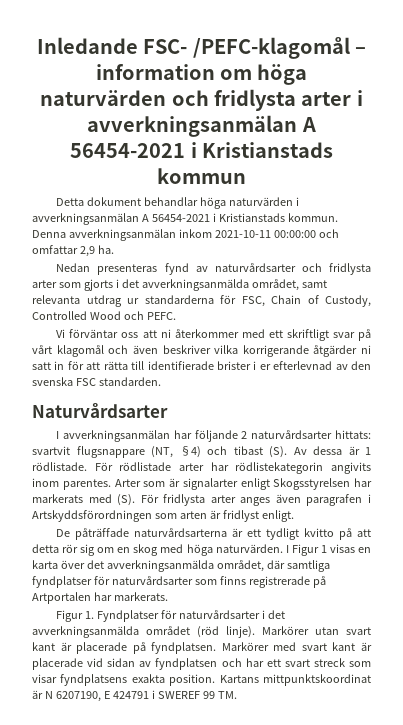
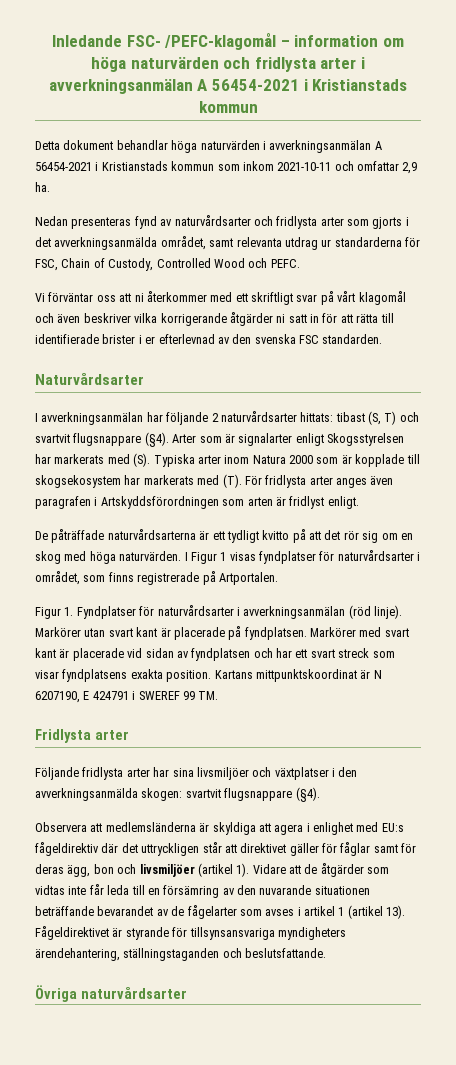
- Detta dokument behandlar höga naturvärden i avverkningsanmälan A 56454-2021 i Kristianstads kommun. Denna avverkningsanmälan inkom 2021-10-11 00:00:00 och omfattar 2,9 ha.
+ Detta dokument behandlar höga naturvärden i avverkningsanmälan A 56454-2021 i Kristianstads kommun som inkom 2021-10-11 och omfattar 2,9 ha.
- I avverkningsanmälan har följande 2 naturvårdsarter hittats: svartvit flugsnappare (NT, §4) och tibast (S). Av dessa är 1 rödlistade. För rödlistade arter har rödlistekategorin angivits inom parentes.
+ I avverkningsanmälan har följande 2 naturvårdsarter hittats: tibast (S, T) och svartvit flugsnappare (§4).
- Arter som är signalarter enligt Skogsstyrelsen har markerats med (S). För fridlysta arter anges även paragrafen i Artskyddsförordningen som arten är fridlyst enligt.
+ Arter som är signalarter enligt Skogsstyrelsen har markerats med (S). Typiska arter inom Natura 2000 som är kopplade till skogsekosystem har markerats med (T). För fridlysta arter anges även paragrafen i Artskyddsförordningen som arten är fridlyst enligt.
- De påträffade naturvårdsarterna är ett tydligt kvitto på att detta rör sig om en skog med höga naturvärden.
+ De påträffade naturvårdsarterna är ett tydligt kvitto på att det rör sig om en skog med höga naturvärden.
- I Figur 1 visas en karta över det avverkningsanmälda området, där samtliga fyndplatser för naturvårdsarter som finns registrerade på Artportalen har markerats.
+ I Figur 1 visas fyndplatser för naturvårdsarter i området, som finns registrerade på Artportalen.
- Figur 1. Fyndplatser för naturvårdsarter i det avverkningsanmälda området (röd linje).
+ Figur 1. Fyndplatser för naturvårdsarter i avverkningsanmälan (röd linje).
+ Fridlysta arter
+ Följande fridlysta arter har sina livsmiljöer och växtplatser i den avverkningsanmälda skogen: svartvit flugsnappare (§4).
+ Observera att medlemsländerna är skyldiga att agera i enlighet med EU:s fågeldirektiv där det uttryckligen står att direktivet gäller för fåglar samt för deras ägg, bon och livsmiljöer (artikel 1). Vidare att de åtgärder som vidtas inte får leda till en försämring av den nuvarande situationen beträffande bevarandet av de fågelarter som avses i artikel 1 (artikel 13). Fågeldirektivet är styrande för tillsynsansvariga myndigheters ärendehantering, ställningstaganden och beslutsfattande.
+ Övriga naturvårdsarter

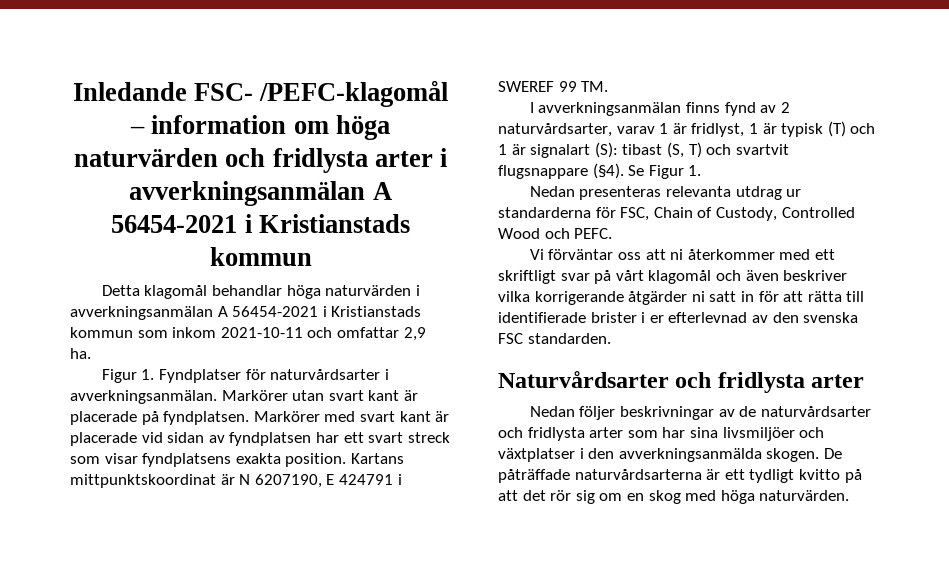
- Detta dokument behandlar höga naturvärden i avverkningsanmälan A 56454-2021 i Kristianstads kommun som inkom 2021-10-11 och omfattar 2,9 ha.
+ Detta klagomål behandlar höga naturvärden i avverkningsanmälan A 56454-2021 i Kristianstads kommun som inkom 2021-10-11 och omfattar 2,9 ha.
- Nedan presenteras fynd av naturvårdsarter och fridlysta arter som gjorts i det avverkningsanmälda området, samt relevanta utdrag ur standarderna för FSC, Chain of Custody, Controlled Wood och PEFC.
+ Figur 1. Fyndplatser för naturvårdsarter i avverkningsanmälan. Markörer utan svart kant är placerade på fyndplatsen. Markörer med svart kant är placerade vid sidan av fyndplatsen har ett svart streck som visar fyndplatsens exakta position. Kartans mittpunktskoordinat är N 6207190, E 424791 i SWEREF 99 TM.
+ I avverkningsanmälan finns fynd av 2 naturvårdsarter, varav 1 är fridlyst, 1 är typisk (T) och 1 är signalart (S): tibast (S, T) och svartvit flugsnappare (§4). Se Figur 1.
+ Nedan presenteras relevanta utdrag ur standarderna för FSC, Chain of Custody, Controlled Wood och PEFC.
- Naturvårdsarter
- I avverkningsanmälan har följande 2 naturvårdsarter hittats: tibast (S, T) och svartvit flugsnappare (§4). Arter som är signalarter enligt Skogsstyrelsen har markerats med (S). Typiska arter inom Natura 2000 som är kopplade till skogsekosystem har markerats med (T). För fridlysta arter anges även paragrafen i Artskyddsförordningen som arten är fridlyst enligt.
- De påträffade naturvårdsarterna är ett tydligt kvitto på att det rör sig om en skog med höga naturvärden. I Figur 1 visas fyndplatser för naturvårdsarter i området, som finns registrerade på Artportalen.
- Figur 1. Fyndplatser för naturvårdsarter i avverkningsanmälan (röd linje). Markörer utan svart kant är placerade på fyndplatsen. Markörer med svart kant är placerade vid sidan av fyndplatsen och har ett svart streck som visar fyndplatsens exakta position. Kartans mittpunktskoordinat är N 6207190, E 424791 i SWEREF 99 TM.
- Fridlysta arter
- Följande fridlysta arter har sina livsmiljöer och växtplatser i den avverkningsanmälda skogen: svartvit flugsnappare (§4).
- Observera att medlemsländerna är skyldiga att agera i enlighet med EU:s fågeldirektiv där det uttryckligen står att direktivet gäller för fåglar samt för deras ägg, bon och livsmiljöer (artikel 1). Vidare att de åtgärder som vidtas inte får leda till en försämring av den nuvarande situationen beträffande bevarandet av de fågelarter som avses i artikel 1 (artikel 13). Fågeldirektivet är styrande för tillsynsansvariga myndigheters ärendehantering, ställningstaganden och beslutsfattande.
- Övriga naturvårdsarter
+ Naturvårdsarter och fridlysta arter
+ Nedan följer beskrivningar av de naturvårdsarter och fridlysta arter som har sina livsmiljöer och växtplatser i den avverkningsanmälda skogen. De påträffade naturvårdsarterna är ett tydligt kvitto på att det rör sig om en skog med höga naturvärden.

